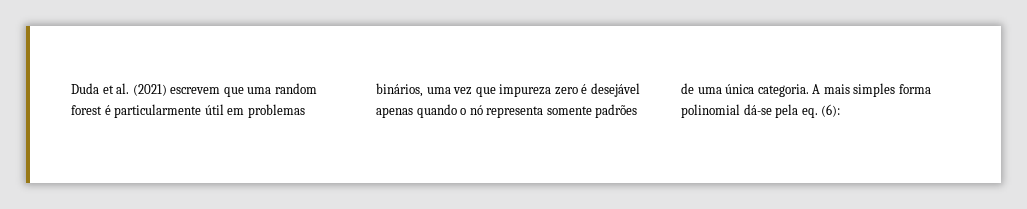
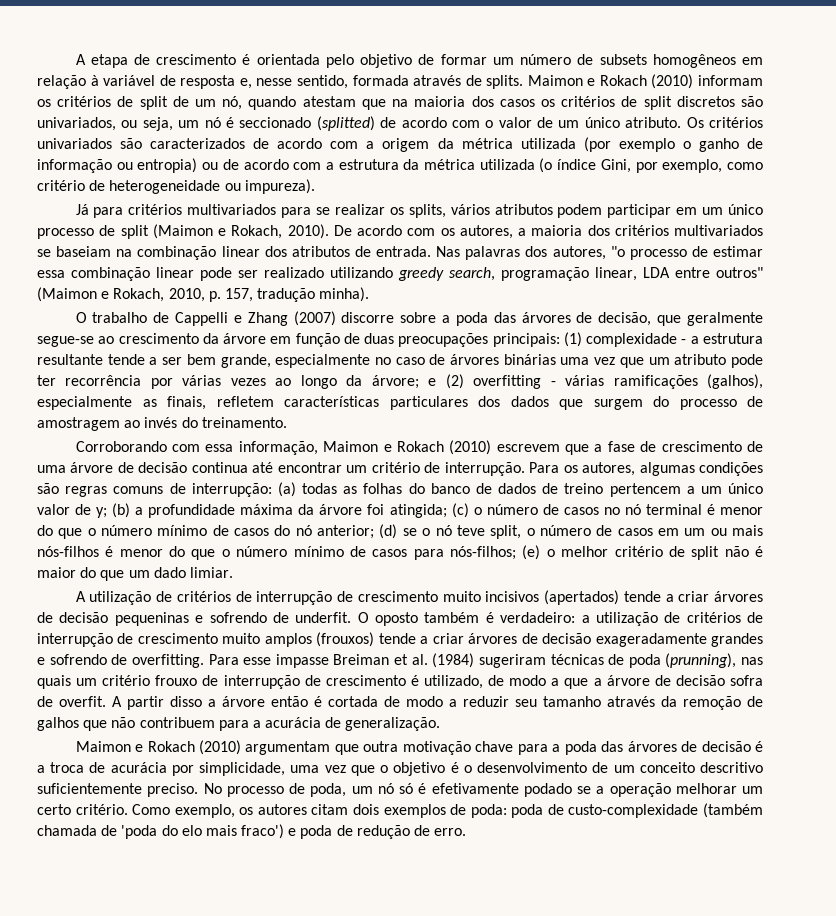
- Duda et al. (2021) escrevem que uma random forest é particularmente útil em problemas binários, uma vez que impureza zero é desejável apenas quando o nó representa somente padrões de uma única categoria. A mais simples forma polinomial dá-se pela eq. (6):
+ A etapa de crescimento é orientada pelo objetivo de formar um número de subsets homogêneos em relação à variável de resposta e, nesse sentido, formada através de splits. Maimon e Rokach (2010) informam os critérios de split de um nó, quando atestam que na maioria dos casos os critérios de split discretos são univariados, ou seja, um nó é seccionado (splitted) de acordo com o valor de um único atributo. Os critérios univariados são caracterizados de acordo com a origem da métrica utilizada (por exemplo o ganho de informação ou entropia) ou de acordo com a estrutura da métrica utilizada (o índice Gini, por exemplo, como critério de heterogeneidade ou impureza).
+ Já para critérios multivariados para se realizar os splits, vários atributos podem participar em um único processo de split (Maimon e Rokach, 2010). De acordo com os autores, a maioria dos critérios multivariados se baseiam na combinação linear dos atributos de entrada. Nas palavras dos autores, "o processo de estimar essa combinação linear pode ser realizado utilizando greedy search, programação linear, LDA entre outros" (Maimon e Rokach, 2010, p. 157, tradução minha).
+ O trabalho de Cappelli e Zhang (2007) discorre sobre a poda das árvores de decisão, que geralmente segue-se ao crescimento da árvore em função de duas preocupações principais: (1) complexidade - a estrutura resultante tende a ser bem grande, especialmente no caso de árvores binárias uma vez que um atributo pode ter recorrência por várias vezes ao longo da árvore; e (2) overfitting - várias ramificações (galhos), especialmente as finais, refletem características particulares dos dados que surgem do processo de amostragem ao invés do treinamento.
+ Corroborando com essa informação, Maimon e Rokach (2010) escrevem que a fase de crescimento de uma árvore de decisão continua até encontrar um critério de interrupção. Para os autores, algumas condições são regras comuns de interrupção: (a) todas as folhas do banco de dados de treino pertencem a um único valor de y; (b) a profundidade máxima da árvore foi atingida; (c) o número de casos no nó terminal é menor do que o número mínimo de casos do nó anterior; (d) se o nó teve split, o número de casos em um ou mais nós-filhos é menor do que o número mínimo de casos para nós-filhos; (e) o melhor critério de split não é maior do que um dado limiar.
+ A utilização de critérios de interrupção de crescimento muito incisivos (apertados) tende a criar árvores de decisão pequeninas e sofrendo de underfit. O oposto também é verdadeiro: a utilização de critérios de interrupção de crescimento muito amplos (frouxos) tende a criar árvores de decisão exageradamente grandes e sofrendo de overfitting. Para esse impasse Breiman et al. (1984) sugeriram técnicas de poda (prunning), nas quais um critério frouxo de interrupção de crescimento é utilizado, de modo a que a árvore de decisão sofra de overfit. A partir disso a árvore então é cortada de modo a reduzir seu tamanho através da remoção de galhos que não contribuem para a acurácia de generalização.
+ Maimon e Rokach (2010) argumentam que outra motivação chave para a poda das árvores de decisão é a troca de acurácia por simplicidade, uma vez que o objetivo é o desenvolvimento de um conceito descritivo suficientemente preciso. No processo de poda, um nó só é efetivamente podado se a operação melhorar um certo critério. Como exemplo, os autores citam dois exemplos de poda: poda de custo-complexidade (também chamada de 'poda do elo mais fraco') e poda de redução de erro.

